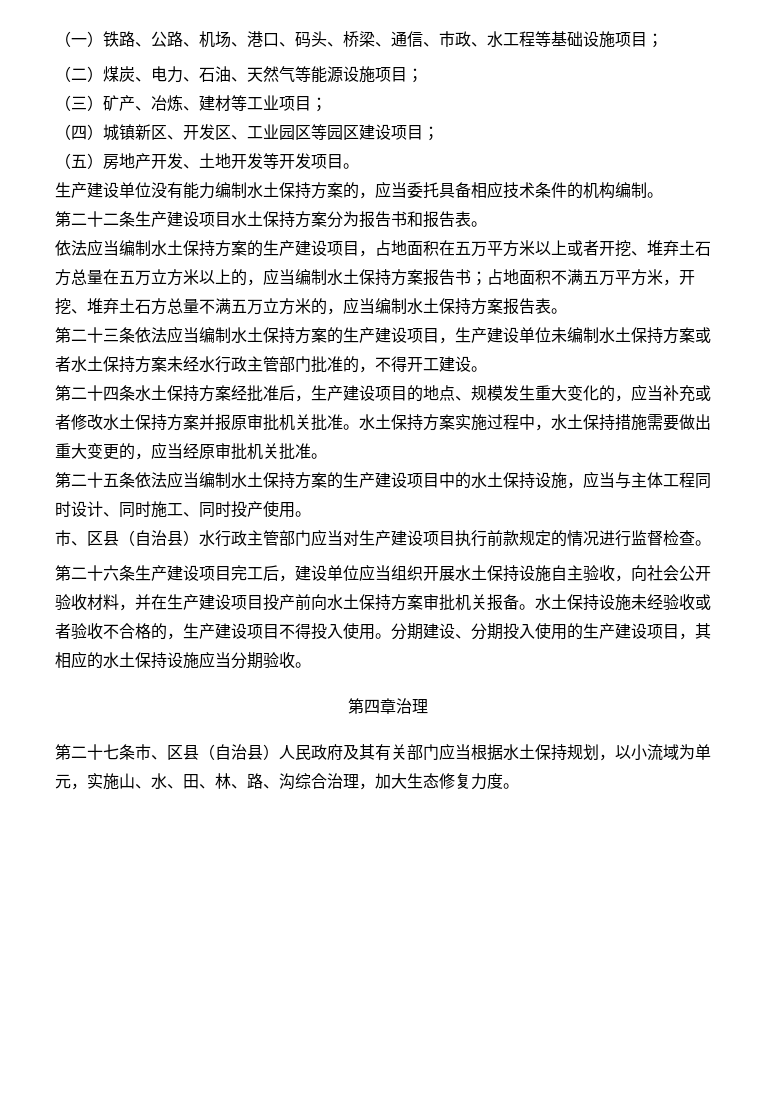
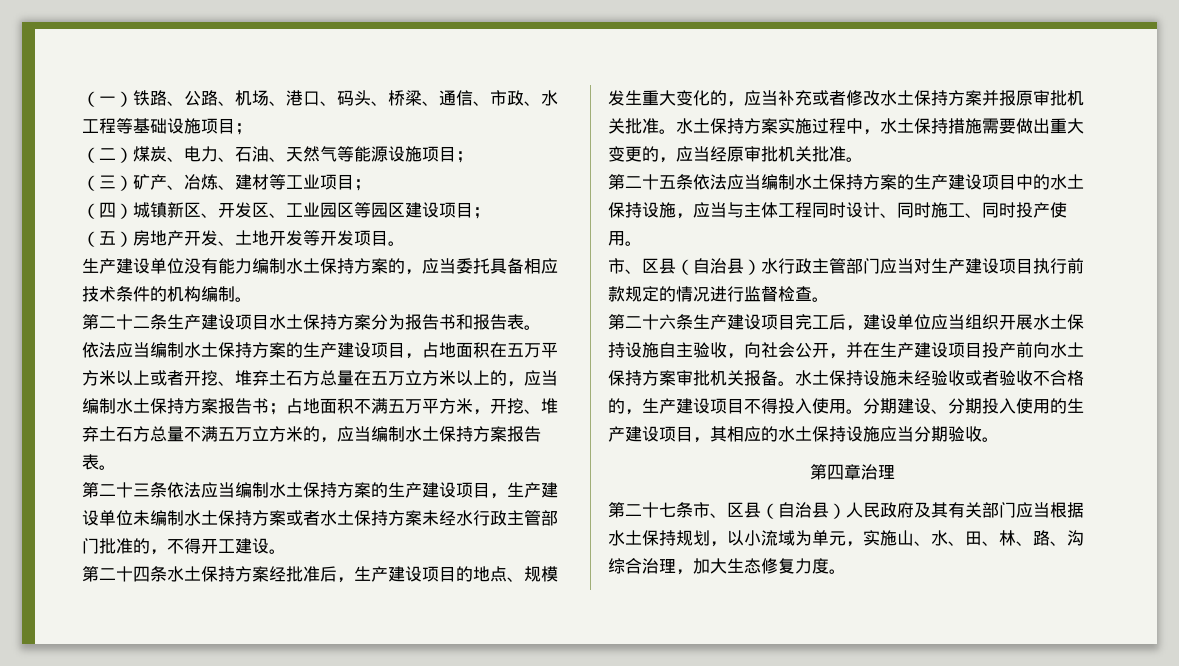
- 第二十六条生产建设项目完工后，建设单位应当组织开展水土保持设施自主验收，向社会公开验收材料，并在生产建设项目投产前向水土保持方案审批机关报备。
+ 第二十六条生产建设项目完工后，建设单位应当组织开展水土保持设施自主验收，向社会公开，并在生产建设项目投产前向水土保持方案审批机关报备。

